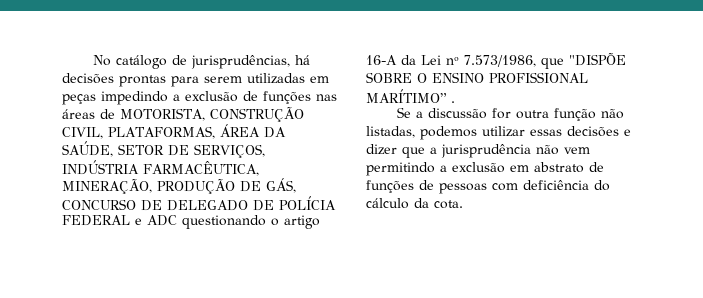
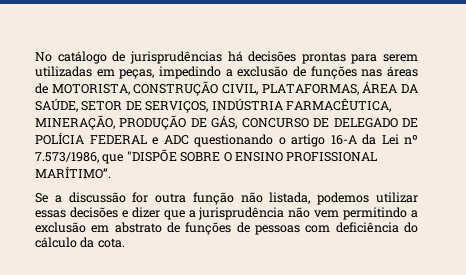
- No catálogo de jurisprudências, há decisões prontas para serem utilizadas em peças impedindo a exclusão de funções nas áreas de MOTORISTA, CONSTRUÇÃO CIVIL, PLATAFORMAS, ÁREA DA SAÚDE, SETOR DE SERVIÇOS, INDÚSTRIA FARMACÊUTICA, MINERAÇÃO, PRODUÇÃO DE GÁS, CONCURSO DE DELEGADO DE POLÍCIA FEDERAL e ADC questionando o artigo 16-A da Lei nº 7.573/1986, que "DISPÕE SOBRE O ENSINO PROFISSIONAL MARÍTIMO” .
+ No catálogo de jurisprudências há decisões prontas para serem utilizadas em peças, impedindo a exclusão de funções nas áreas de MOTORISTA, CONSTRUÇÃO CIVIL, PLATAFORMAS, ÁREA DA SAÚDE, SETOR DE SERVIÇOS, INDÚSTRIA FARMACÊUTICA, MINERAÇÃO, PRODUÇÃO DE GÁS, CONCURSO DE DELEGADO DE POLÍCIA FEDERAL e ADC questionando o artigo 16-A da Lei nº 7.573/1986, que "DISPÕE SOBRE O ENSINO PROFISSIONAL MARÍTIMO”.
- Se a discussão for outra função não listadas, podemos utilizar essas decisões e dizer que a jurisprudência não vem permitindo a exclusão em abstrato de funções de pessoas com deficiência do cálculo da cota.
+ Se a discussão for outra função não listada, podemos utilizar essas decisões e dizer que a jurisprudência não vem permitindo a exclusão em abstrato de funções de pessoas com deficiência do cálculo da cota.

